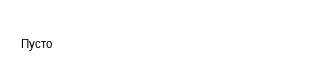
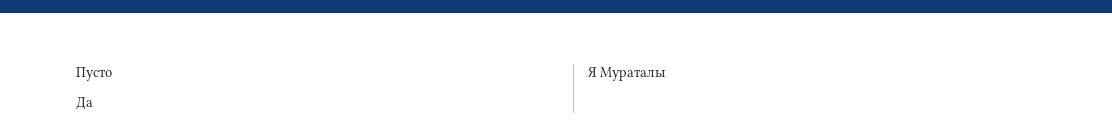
+ Да
+ Я Мураталы

